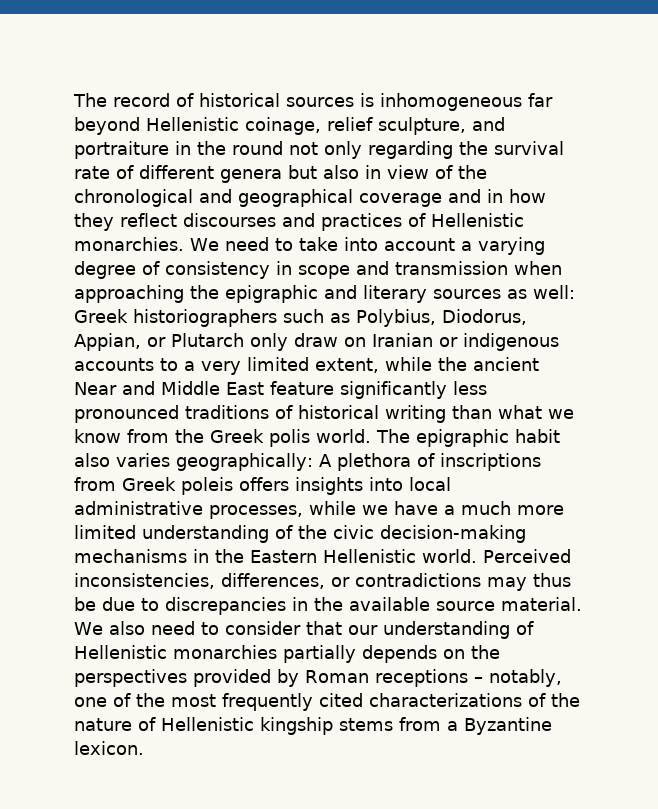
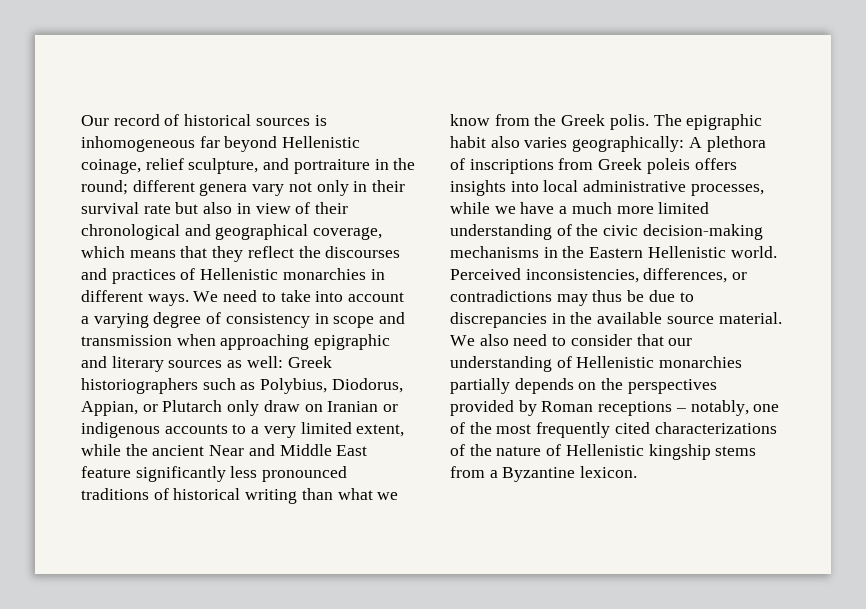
- The record of historical sources is inhomogeneous far beyond Hellenistic coinage, relief sculpture, and portraiture in the round not only regarding the survival rate of different genera but also in view of the chronological and geographical coverage and in how they reflect discourses and practices of Hellenistic monarchies.
+ Our record of historical sources is inhomogeneous far beyond Hellenistic coinage, relief sculpture, and portraiture in the round; different genera vary not only in their survival rate but also in view of their chronological and geographical coverage, which means that they reflect the discourses and practices of Hellenistic monarchies in different ways.
- We need to take into account a varying degree of consistency in scope and transmission when approaching the epigraphic and literary sources as well:
+ We need to take into account a varying degree of consistency in scope and transmission when approaching epigraphic and literary sources as well:
- Greek historiographers such as Polybius, Diodorus, Appian, or Plutarch only draw on Iranian or indigenous accounts to a very limited extent, while the ancient Near and Middle East feature significantly less pronounced traditions of historical writing than what we know from the Greek polis world.
+ Greek historiographers such as Polybius, Diodorus, Appian, or Plutarch only draw on Iranian or indigenous accounts to a very limited extent, while the ancient Near and Middle East feature significantly less pronounced traditions of historical writing than what we know from the Greek polis.

